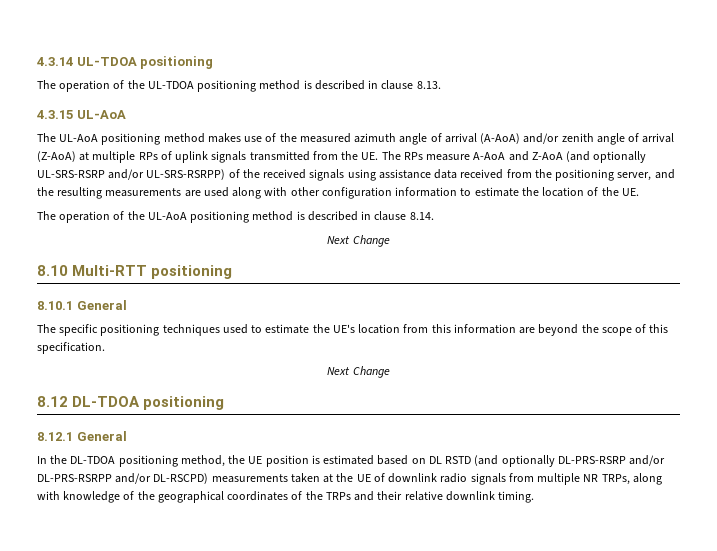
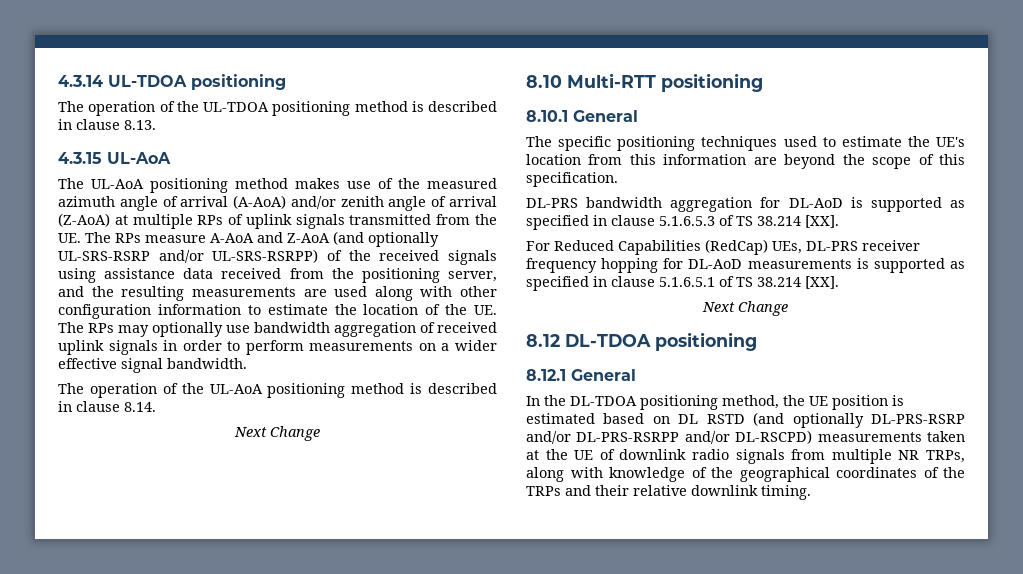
- The UL-AoA positioning method makes use of the measured azimuth angle of arrival (A-AoA) and/or zenith angle of arrival (Z-AoA) at multiple RPs of uplink signals transmitted from the UE. The RPs measure A-AoA and Z-AoA (and optionally UL-SRS-RSRP and/or UL-SRS-RSRPP) of the received signals using assistance data received from the positioning server, and the resulting measurements are used along with other configuration information to estimate the location of the UE.
+ The UL-AoA positioning method makes use of the measured azimuth angle of arrival (A-AoA) and/or zenith angle of arrival (Z-AoA) at multiple RPs of uplink signals transmitted from the UE. The RPs measure A-AoA and Z-AoA (and optionally UL-SRS-RSRP and/or UL-SRS-RSRPP) of the received signals using assistance data received from the positioning server, and the resulting measurements are used along with other configuration information to estimate the location of the UE. The RPs may optionally use bandwidth aggregation of received uplink signals in order to perform measurements on a wider effective signal bandwidth.
+ DL-PRS bandwidth aggregation for DL-AoD is supported as specified in clause 5.1.6.5.3 of TS 38.214 [XX].
+ For Reduced Capabilities (RedCap) UEs, DL-PRS receiver frequency hopping for DL-AoD measurements is supported as specified in clause 5.1.6.5.1 of TS 38.214 [XX].

